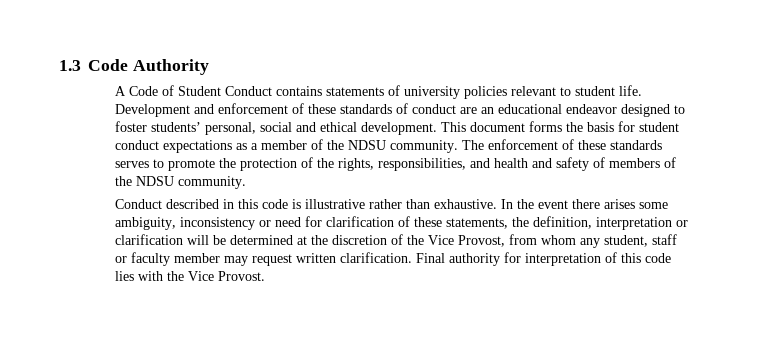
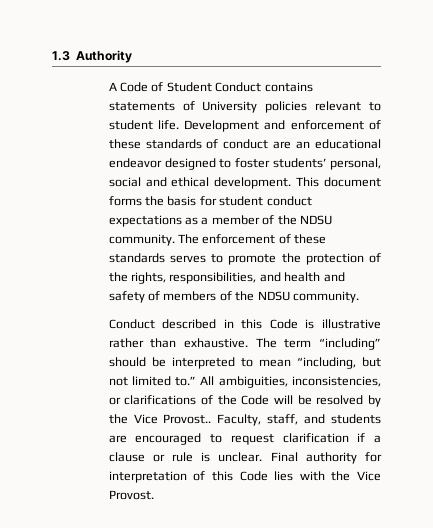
- 1.3 Code Authority
+ 1.3 Authority
- A Code of Student Conduct contains statements of university policies relevant to student life.
+ A Code of Student Conduct contains statements of University policies relevant to student life.
- Conduct described in this code is illustrative rather than exhaustive.
+ Conduct described in this Code is illustrative rather than exhaustive.
- In the event there arises some ambiguity, inconsistency or need for clarification of these statements, the definition, interpretation or clarification will be determined at the discretion of the Vice Provost, from whom any student, staff or faculty member may request written clarification.
+ The term “including” should be interpreted to mean “including, but not limited to.” All ambiguities, inconsistencies, or clarifications of the Code will be resolved by the Vice Provost.. Faculty, staff, and students are encouraged to request clarification if a clause or rule is unclear.
- Final authority for interpretation of this code lies with the Vice Provost.
+ Final authority for interpretation of this Code lies with the Vice Provost.

